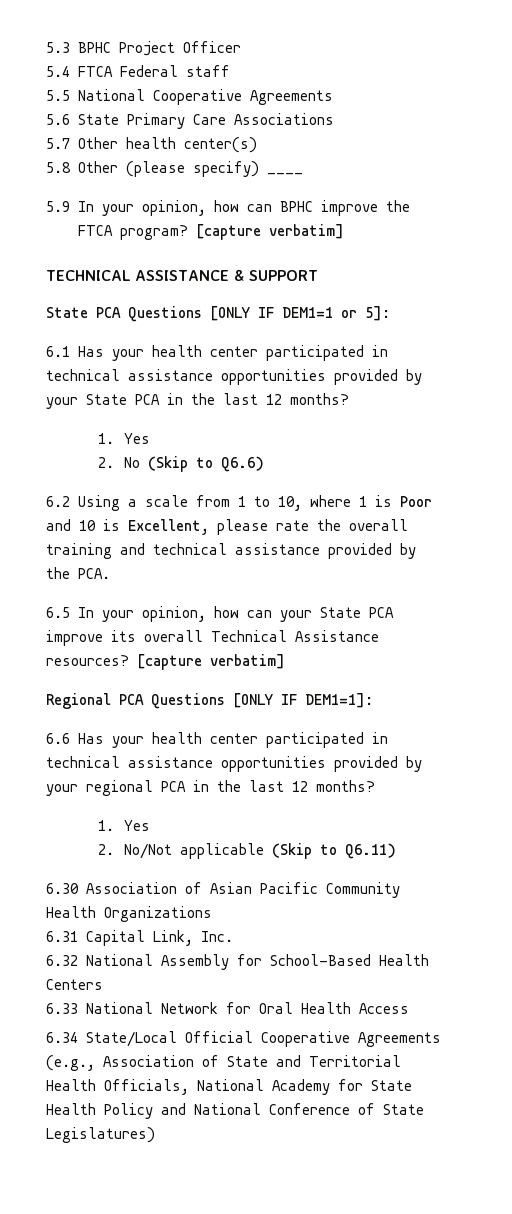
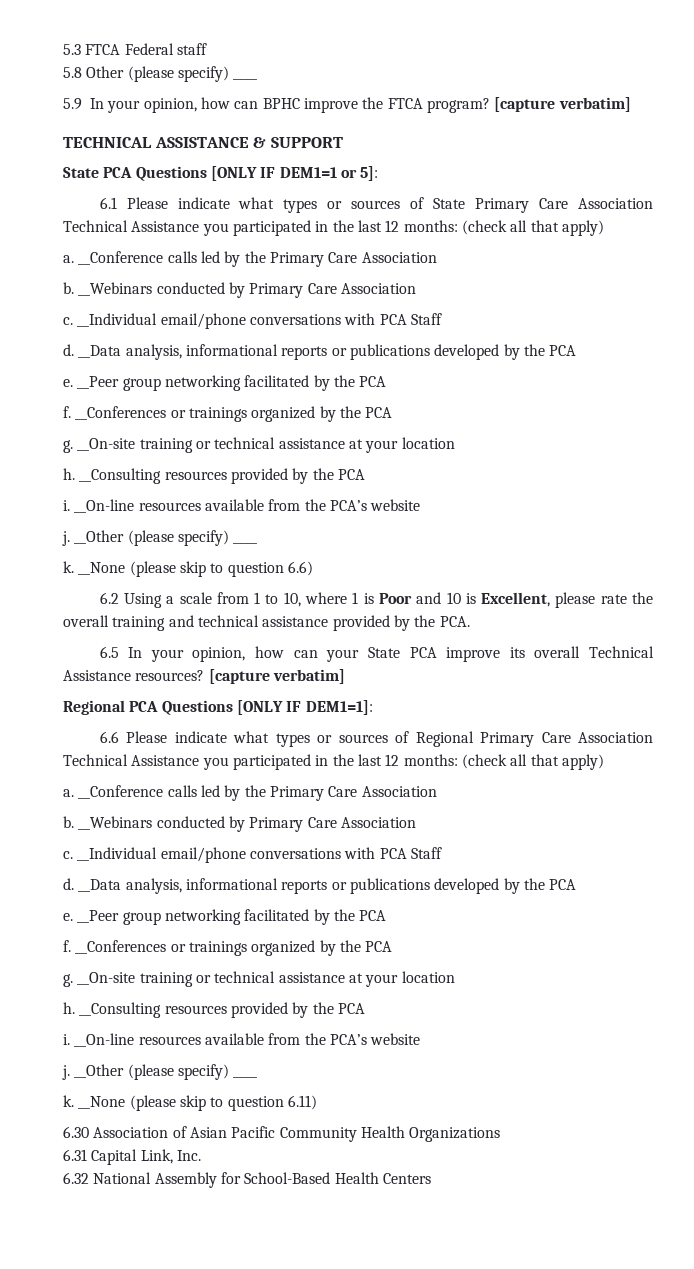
- 5.3 BPHC Project Officer
- 5.4 FTCA Federal staff
+ 5.3 FTCA Federal staff
- 5.5 National Cooperative Agreements
- 5.6 State Primary Care Associations
- 5.7 Other health center(s)
- 6.1 Has your health center participated in technical assistance opportunities provided by your State PCA in the last 12 months?
- 1. Yes
- 2. No (Skip to Q6.6)
+ 6.1 Please indicate what types or sources of State Primary Care Association Technical Assistance you participated in the last 12 months: (check all that apply)
+ a. __Conference calls led by the Primary Care Association
+ b. __Webinars conducted by Primary Care Association
+ c. __Individual email/phone conversations with PCA Staff
+ d. __Data analysis, informational reports or publications developed by the PCA
+ e. __Peer group networking facilitated by the PCA
+ f. __Conferences or trainings organized by the PCA
+ g. __On-site training or technical assistance at your location
+ h. __Consulting resources provided by the PCA
+ i. __On-line resources available from the PCA’s website
+ j. __Other (please specify) ____
+ k. __None (please skip to question 6.6)
- 6.6 Has your health center participated in technical assistance opportunities provided by your regional PCA in the last 12 months?
- 1. Yes
- 2. No/Not applicable (Skip to Q6.11)
+ 6.6 Please indicate what types or sources of Regional Primary Care Association Technical Assistance you participated in the last 12 months: (check all that apply)
+ a. __Conference calls led by the Primary Care Association
+ b. __Webinars conducted by Primary Care Association
+ c. __Individual email/phone conversations with PCA Staff
+ d. __Data analysis, informational reports or publications developed by the PCA
+ e. __Peer group networking facilitated by the PCA
+ f. __Conferences or trainings organized by the PCA
+ g. __On-site training or technical assistance at your location
+ h. __Consulting resources provided by the PCA
+ i. __On-line resources available from the PCA’s website
+ j. __Other (please specify) ____
+ k. __None (please skip to question 6.11)
- 6.33 National Network for Oral Health Access
- 6.34 State/Local Official Cooperative Agreements (e.g., Association of State and Territorial Health Officials, National Academy for State Health Policy and National Conference of State Legislatures)

